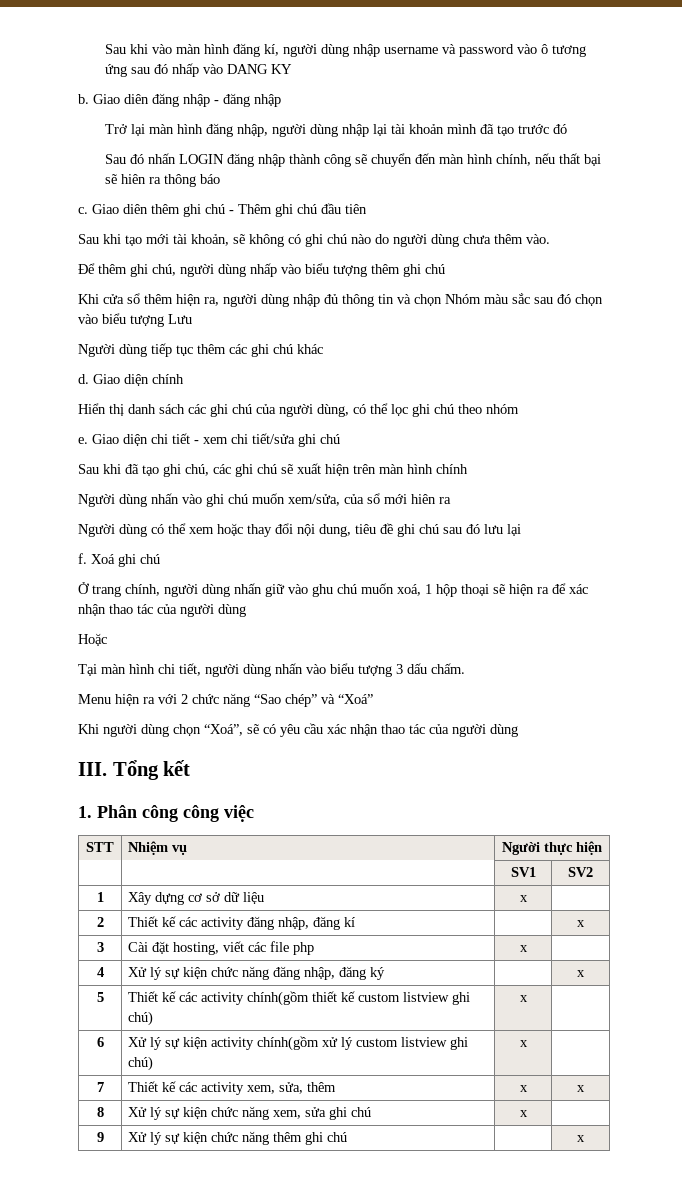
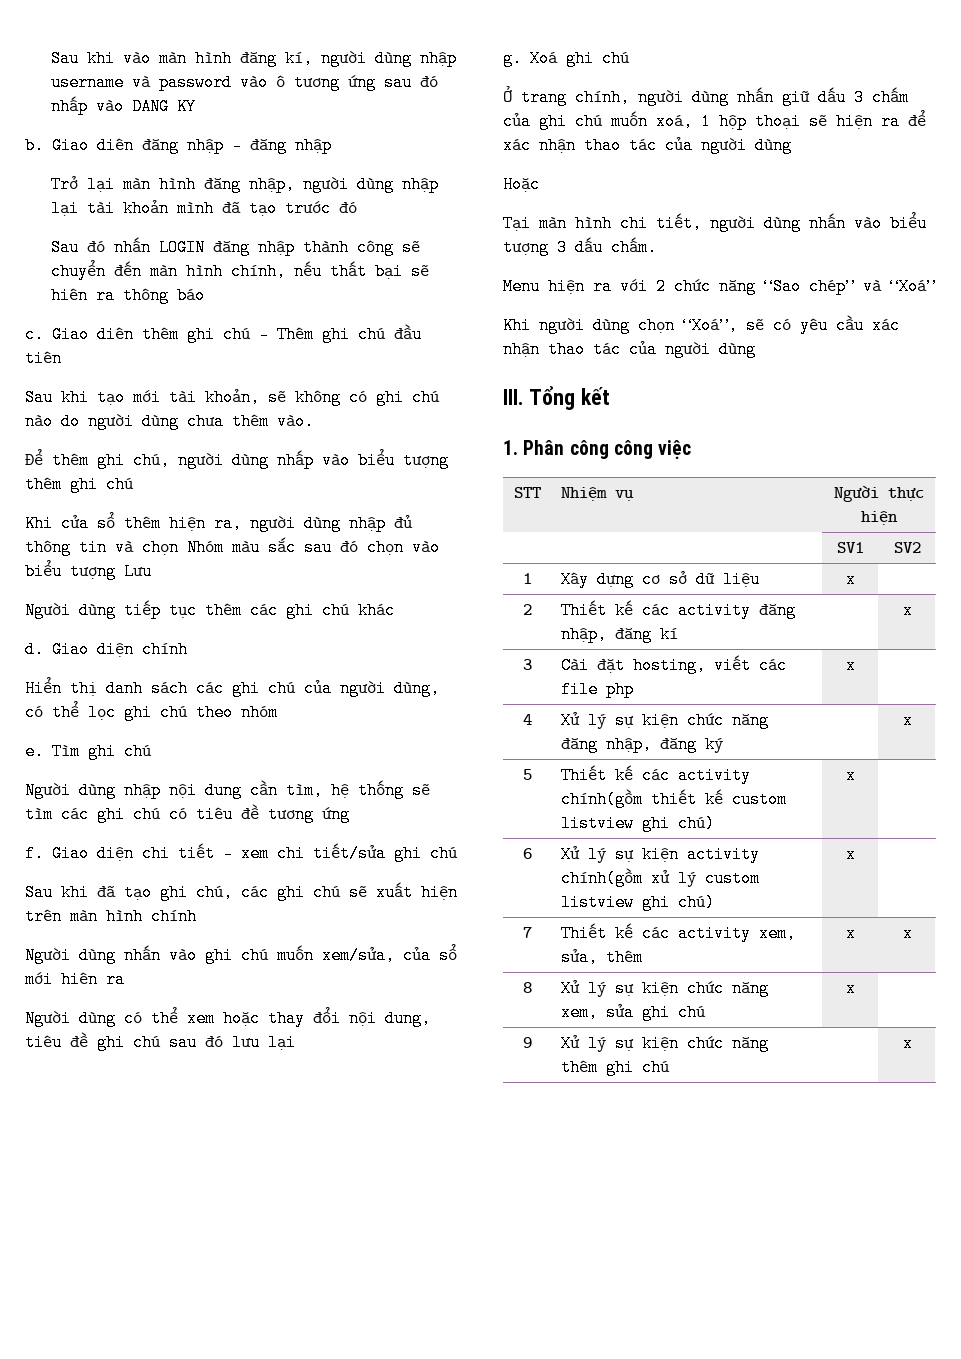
+ Tìm ghi chú
+ Người dùng nhập nội dung cần tìm, hệ thống sẽ tìm các ghi chú có tiêu đề tương ứng
+ f.
- f.
+ g.
- Ở trang chính, người dùng nhấn giữ vào ghu chú muốn xoá, 1 hộp thoại sẽ hiện ra để xác nhận thao tác của người dùng
+ Ở trang chính, người dùng nhấn giữ dấu 3 chấm của ghi chú muốn xoá, 1 hộp thoại sẽ hiện ra để xác nhận thao tác của người dùng

